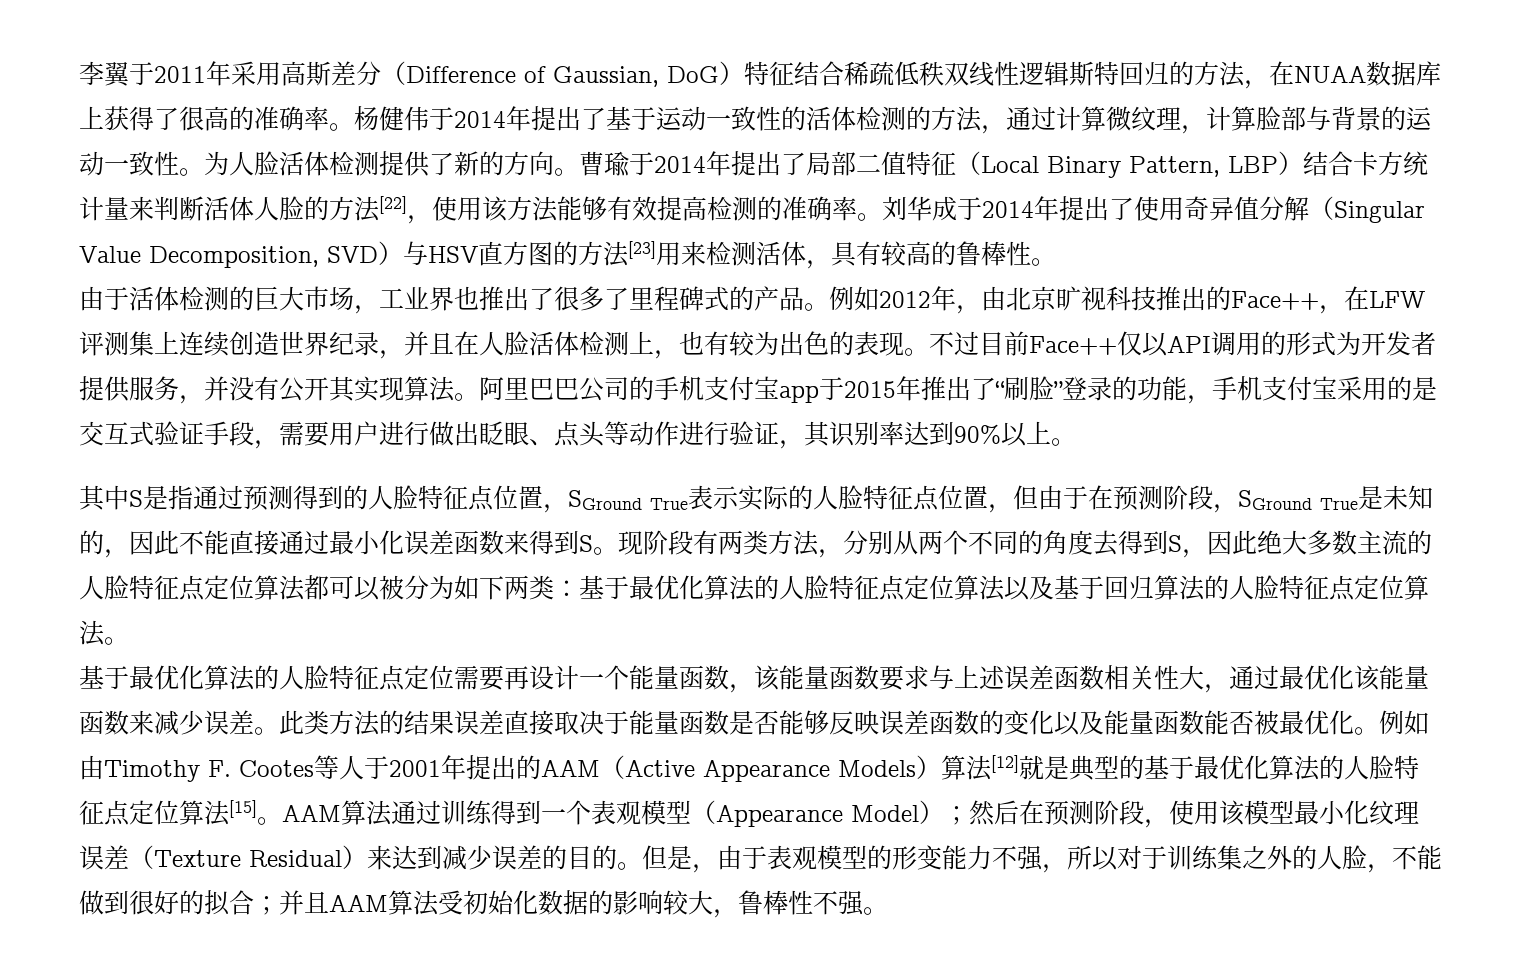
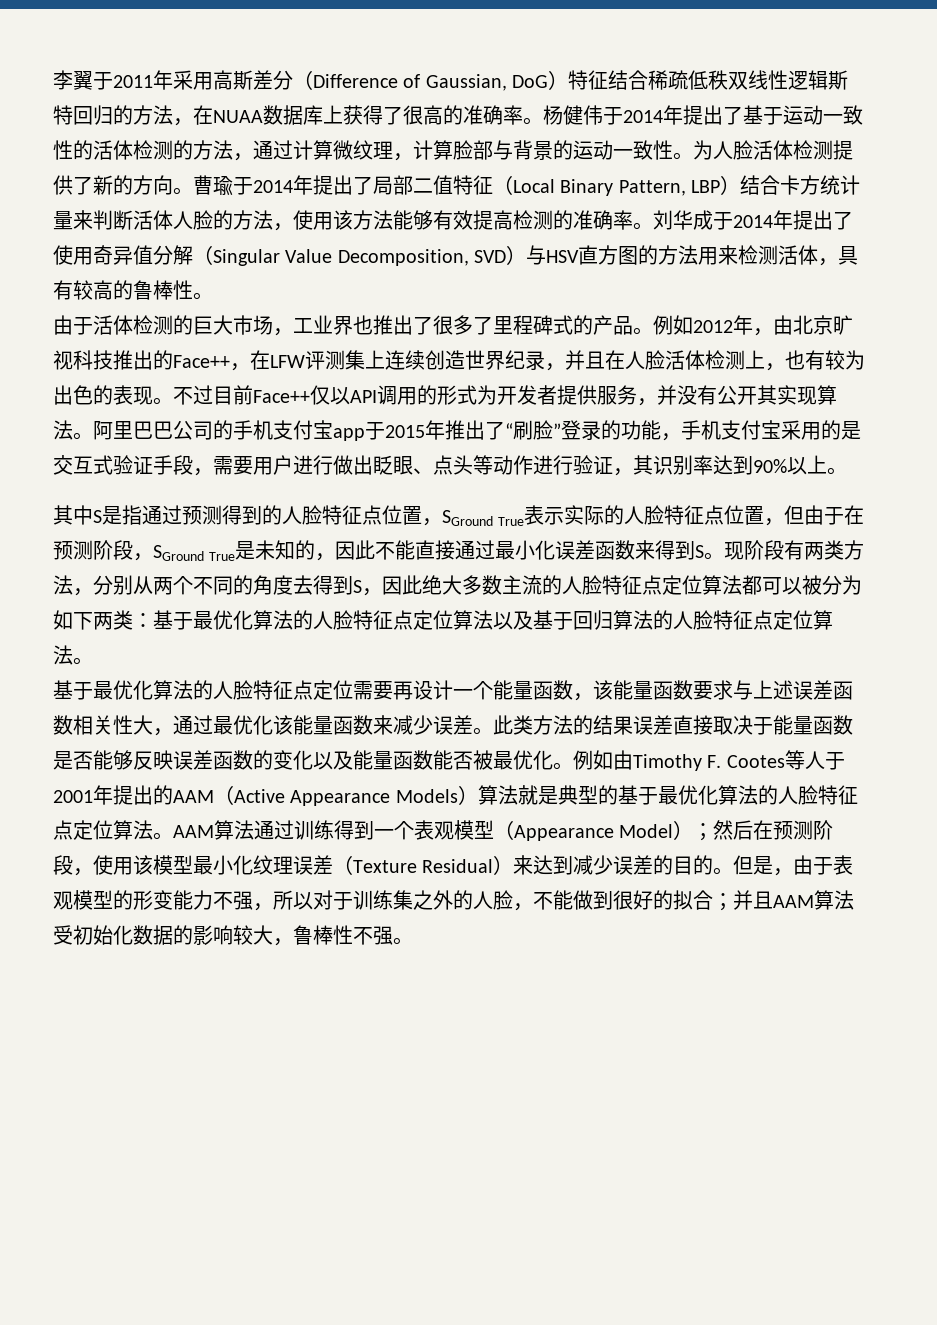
- 曹瑜于2014年提出了局部二值特征（Local Binary Pattern, LBP）结合卡方统计量来判断活体人脸的方法[22]，使用该方法能够有效提高检测的准确率。
+ 曹瑜于2014年提出了局部二值特征（Local Binary Pattern, LBP）结合卡方统计量来判断活体人脸的方法，使用该方法能够有效提高检测的准确率。
- 刘华成于2014年提出了使用奇异值分解（Singular Value Decomposition, SVD）与HSV直方图的方法[23]用来检测活体，具有较高的鲁棒性。
+ 刘华成于2014年提出了使用奇异值分解（Singular Value Decomposition, SVD）与HSV直方图的方法用来检测活体，具有较高的鲁棒性。
- 例如由Timothy F. Cootes等人于2001年提出的AAM（Active Appearance Models）算法[12]就是典型的基于最优化算法的人脸特征点定位算法[15]。
+ 例如由Timothy F. Cootes等人于2001年提出的AAM（Active Appearance Models）算法就是典型的基于最优化算法的人脸特征点定位算法。

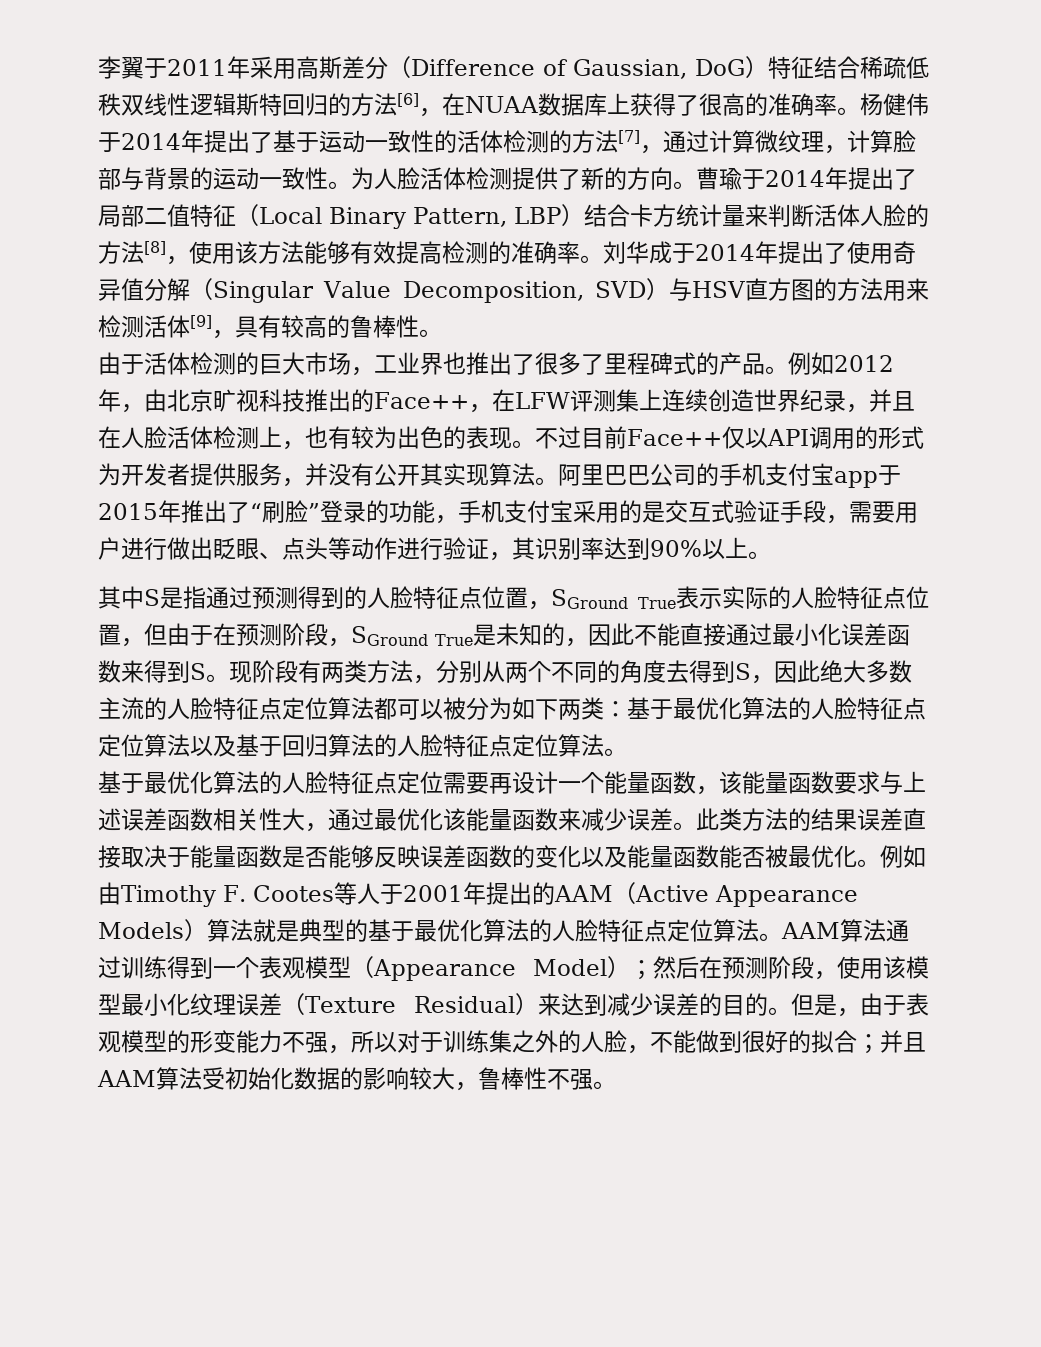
- 李翼于2011年采用高斯差分（Difference of Gaussian, DoG）特征结合稀疏低秩双线性逻辑斯特回归的方法，在NUAA数据库上获得了很高的准确率。
+ 李翼于2011年采用高斯差分（Difference of Gaussian, DoG）特征结合稀疏低秩双线性逻辑斯特回归的方法[6]，在NUAA数据库上获得了很高的准确率。
- 杨健伟于2014年提出了基于运动一致性的活体检测的方法，通过计算微纹理，计算脸部与背景的运动一致性。
+ 杨健伟于2014年提出了基于运动一致性的活体检测的方法[7]，通过计算微纹理，计算脸部与背景的运动一致性。
- 曹瑜于2014年提出了局部二值特征（Local Binary Pattern, LBP）结合卡方统计量来判断活体人脸的方法，使用该方法能够有效提高检测的准确率。
+ 曹瑜于2014年提出了局部二值特征（Local Binary Pattern, LBP）结合卡方统计量来判断活体人脸的方法[8]，使用该方法能够有效提高检测的准确率。
- 刘华成于2014年提出了使用奇异值分解（Singular Value Decomposition, SVD）与HSV直方图的方法用来检测活体，具有较高的鲁棒性。
+ 刘华成于2014年提出了使用奇异值分解（Singular Value Decomposition, SVD）与HSV直方图的方法用来检测活体[9]，具有较高的鲁棒性。

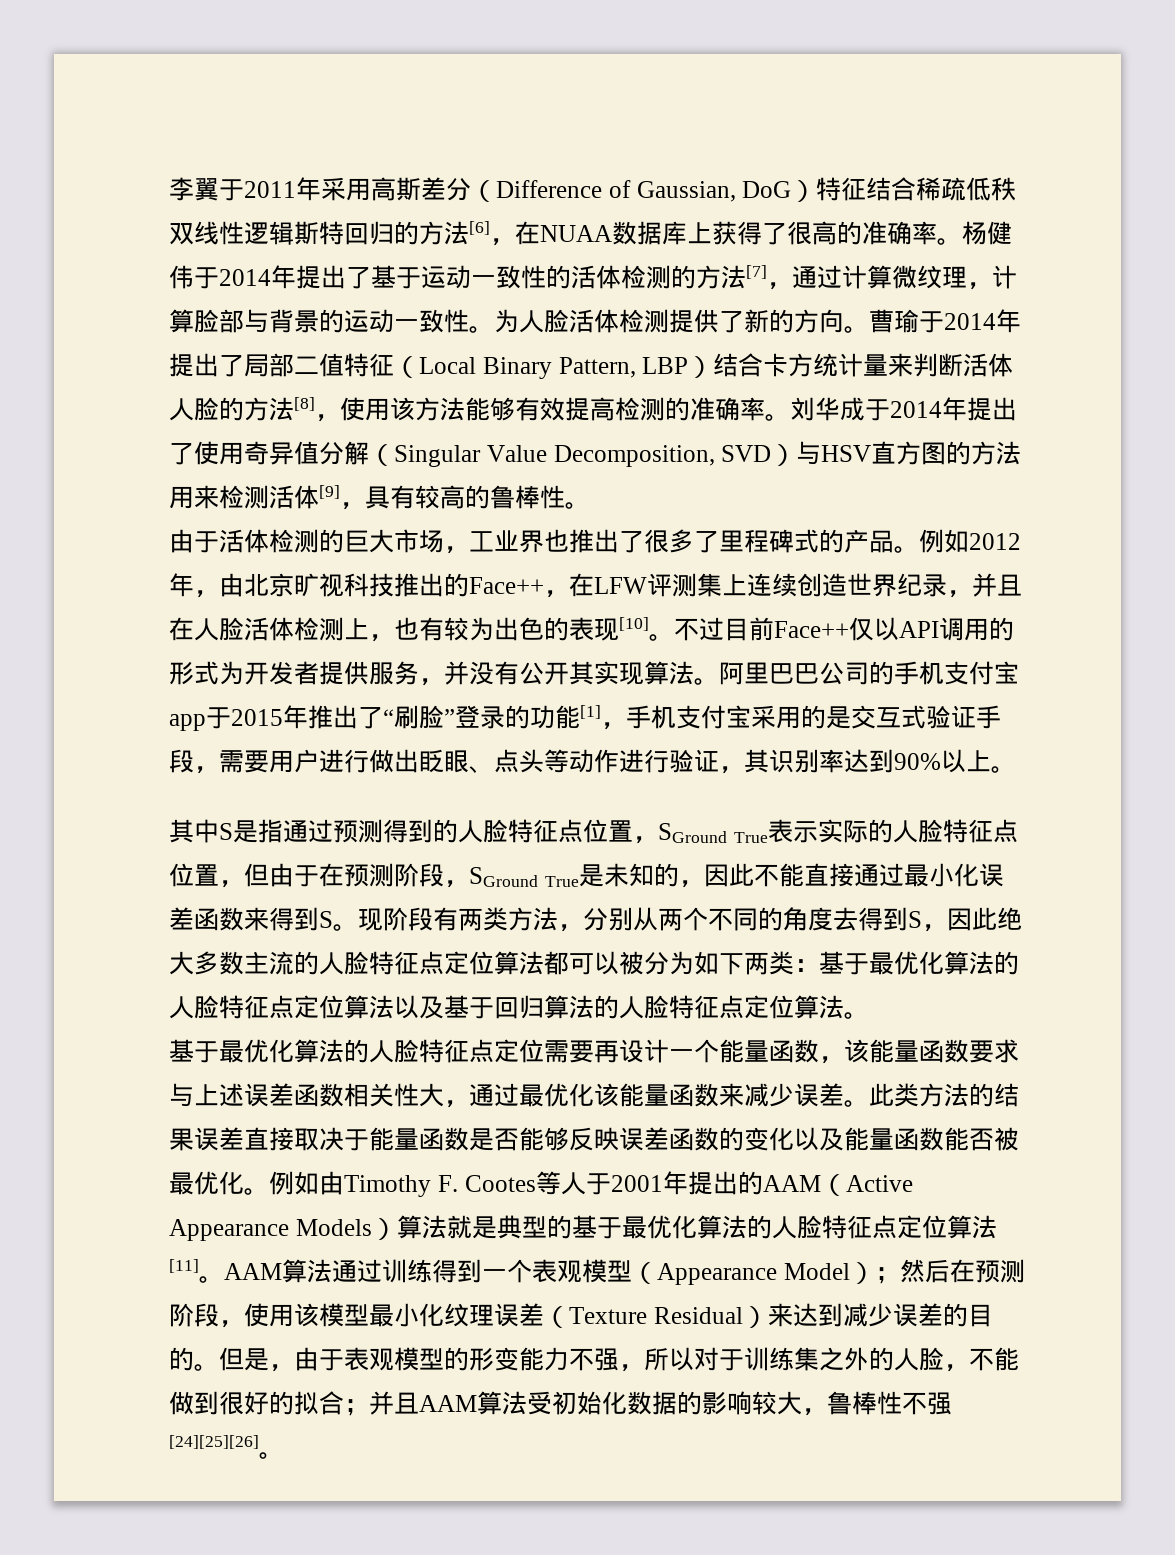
- 例如2012年，由北京旷视科技推出的Face++，在LFW评测集上连续创造世界纪录，并且在人脸活体检测上，也有较为出色的表现。
+ 例如2012年，由北京旷视科技推出的Face++，在LFW评测集上连续创造世界纪录，并且在人脸活体检测上，也有较为出色的表现[10]。
- 阿里巴巴公司的手机支付宝app于2015年推出了“刷脸”登录的功能，手机支付宝采用的是交互式验证手段，需要用户进行做出眨眼、点头等动作进行验证，其识别率达到90%以上。
+ 阿里巴巴公司的手机支付宝app于2015年推出了“刷脸”登录的功能[1]，手机支付宝采用的是交互式验证手段，需要用户进行做出眨眼、点头等动作进行验证，其识别率达到90%以上。
- 例如由Timothy F. Cootes等人于2001年提出的AAM（Active Appearance Models）算法就是典型的基于最优化算法的人脸特征点定位算法。
+ 例如由Timothy F. Cootes等人于2001年提出的AAM（Active Appearance Models）算法就是典型的基于最优化算法的人脸特征点定位算法[11]。
- 但是，由于表观模型的形变能力不强，所以对于训练集之外的人脸，不能做到很好的拟合；并且AAM算法受初始化数据的影响较大，鲁棒性不强。
+ 但是，由于表观模型的形变能力不强，所以对于训练集之外的人脸，不能做到很好的拟合；并且AAM算法受初始化数据的影响较大，鲁棒性不强[24][25][26]。

